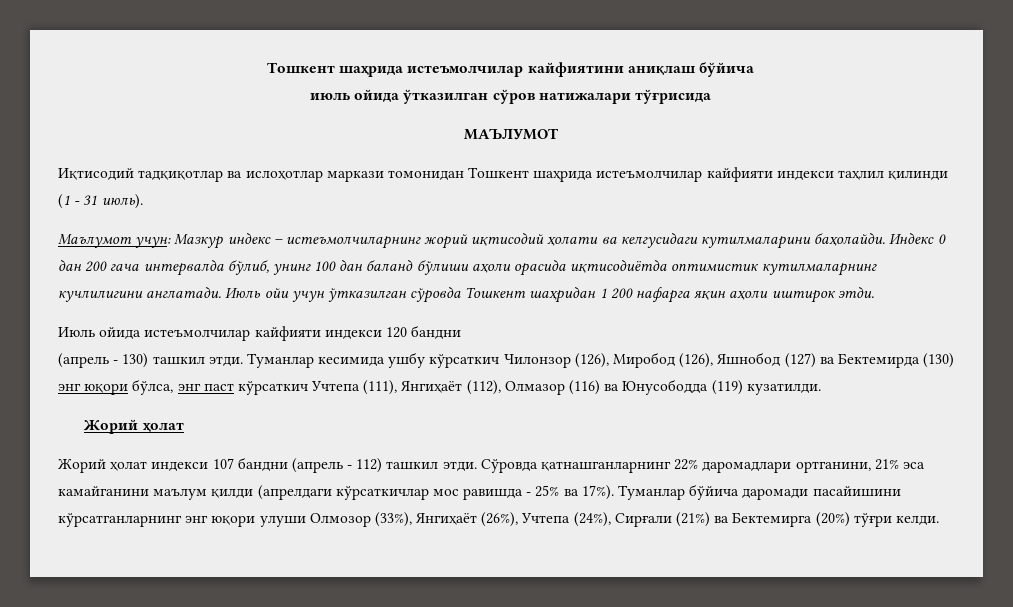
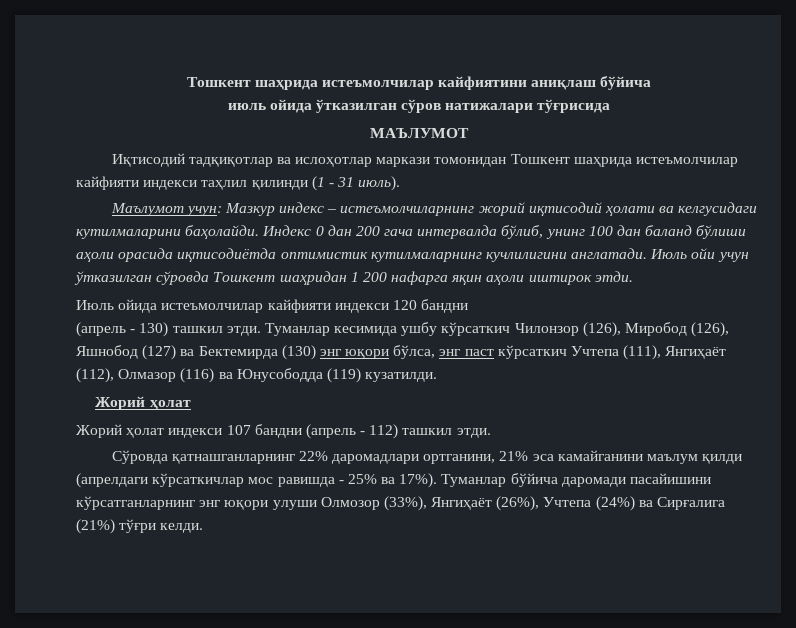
- Жорий ҳолат индекси 107 бандни (апрель - 112) ташкил этди. Сўровда қатнашганларнинг 22% даромадлари ортганини, 21% эса камайганини маълум қилди (апрелдаги кўрсаткичлар мос равишда - 25% ва 17%).
+ Жорий ҳолат индекси 107 бандни (апрель - 112) ташкил этди.
+ Сўровда қатнашганларнинг 22% даромадлари ортганини, 21% эса камайганини маълум қилди (апрелдаги кўрсаткичлар мос равишда - 25% ва 17%).
- Туманлар бўйича даромади пасайишини кўрсатганларнинг энг юқори улуши Олмозор (33%), Янгиҳаёт (26%), Учтепа (24%), Сирғали (21%) ва Бектемирга (20%) тўғри келди.
+ Туманлар бўйича даромади пасайишини кўрсатганларнинг энг юқори улуши Олмозор (33%), Янгиҳаёт (26%), Учтепа (24%) ва Сирғалига (21%) тўғри келди.

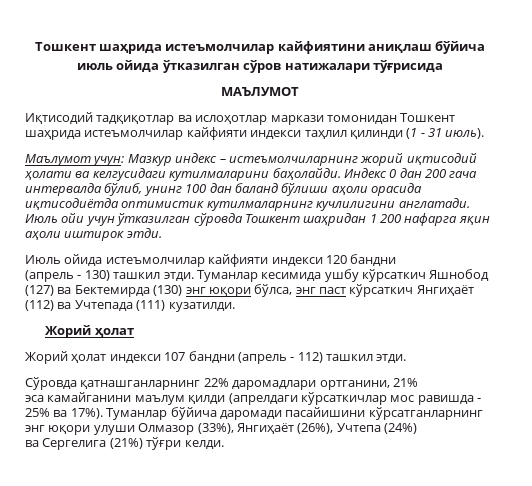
- Туманлар кесимида ушбу кўрсаткич Чилонзор (126), Миробод (126), Яшнобод (127) ва Бектемирда (130) энг юқори бўлса, энг паст кўрсаткич Учтепа (111), Янгиҳаёт (112), Олмазор (116) ва Юнусободда (119) кузатилди.
+ Туманлар кесимида ушбу кўрсаткич Яшнобод (127) ва Бектемирда (130) энг юқори бўлса, энг паст кўрсаткич Янгиҳаёт (112) ва Учтепада (111) кузатилди.
- Сўровда қатнашганларнинг 22% даромадлари ортганини, 21% эса камайганини маълум қилди (апрелдаги кўрсаткичлар мос равишда - 25% ва 17%).
+ Сўровда қатнашганларнинг 22% даромадлари ортганини, 21%
+ эса камайганини маълум қилди (апрелдаги кўрсаткичлар мос равишда - 25% ва 17%).
- Туманлар бўйича даромади пасайишини кўрсатганларнинг энг юқори улуши Олмозор (33%), Янгиҳаёт (26%), Учтепа (24%) ва Сирғалига (21%) тўғри келди.
+ Туманлар бўйича даромади пасайишини кўрсатганларнинг энг юқори улуши Олмазор (33%), Янгиҳаёт (26%), Учтепа (24%)
+ ва Сергелига (21%) тўғри келди.

